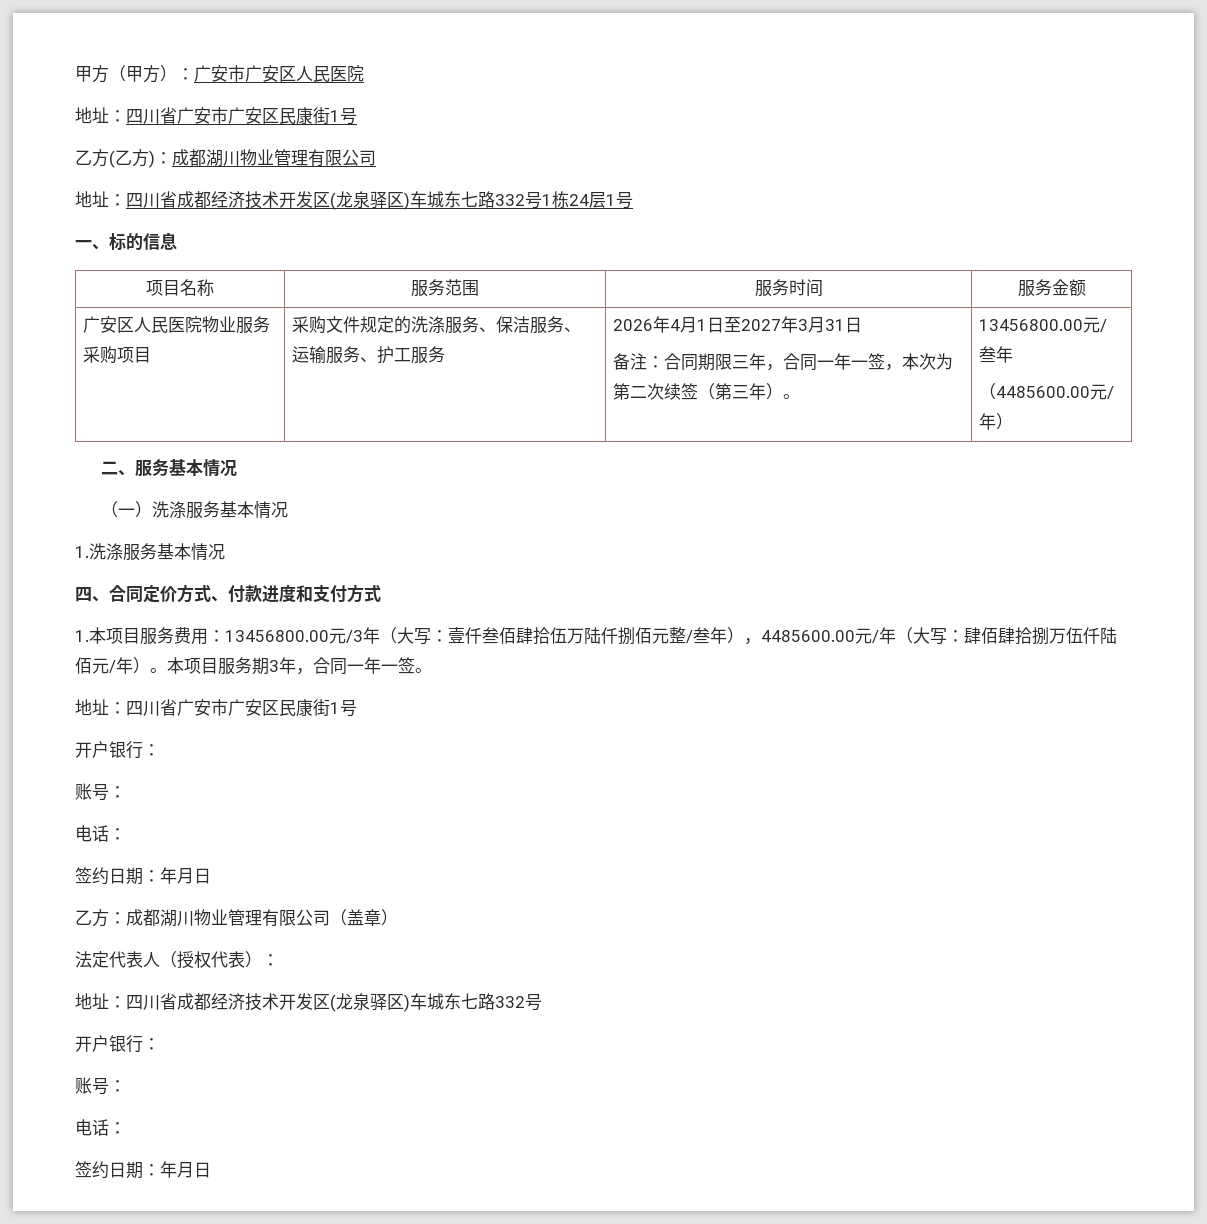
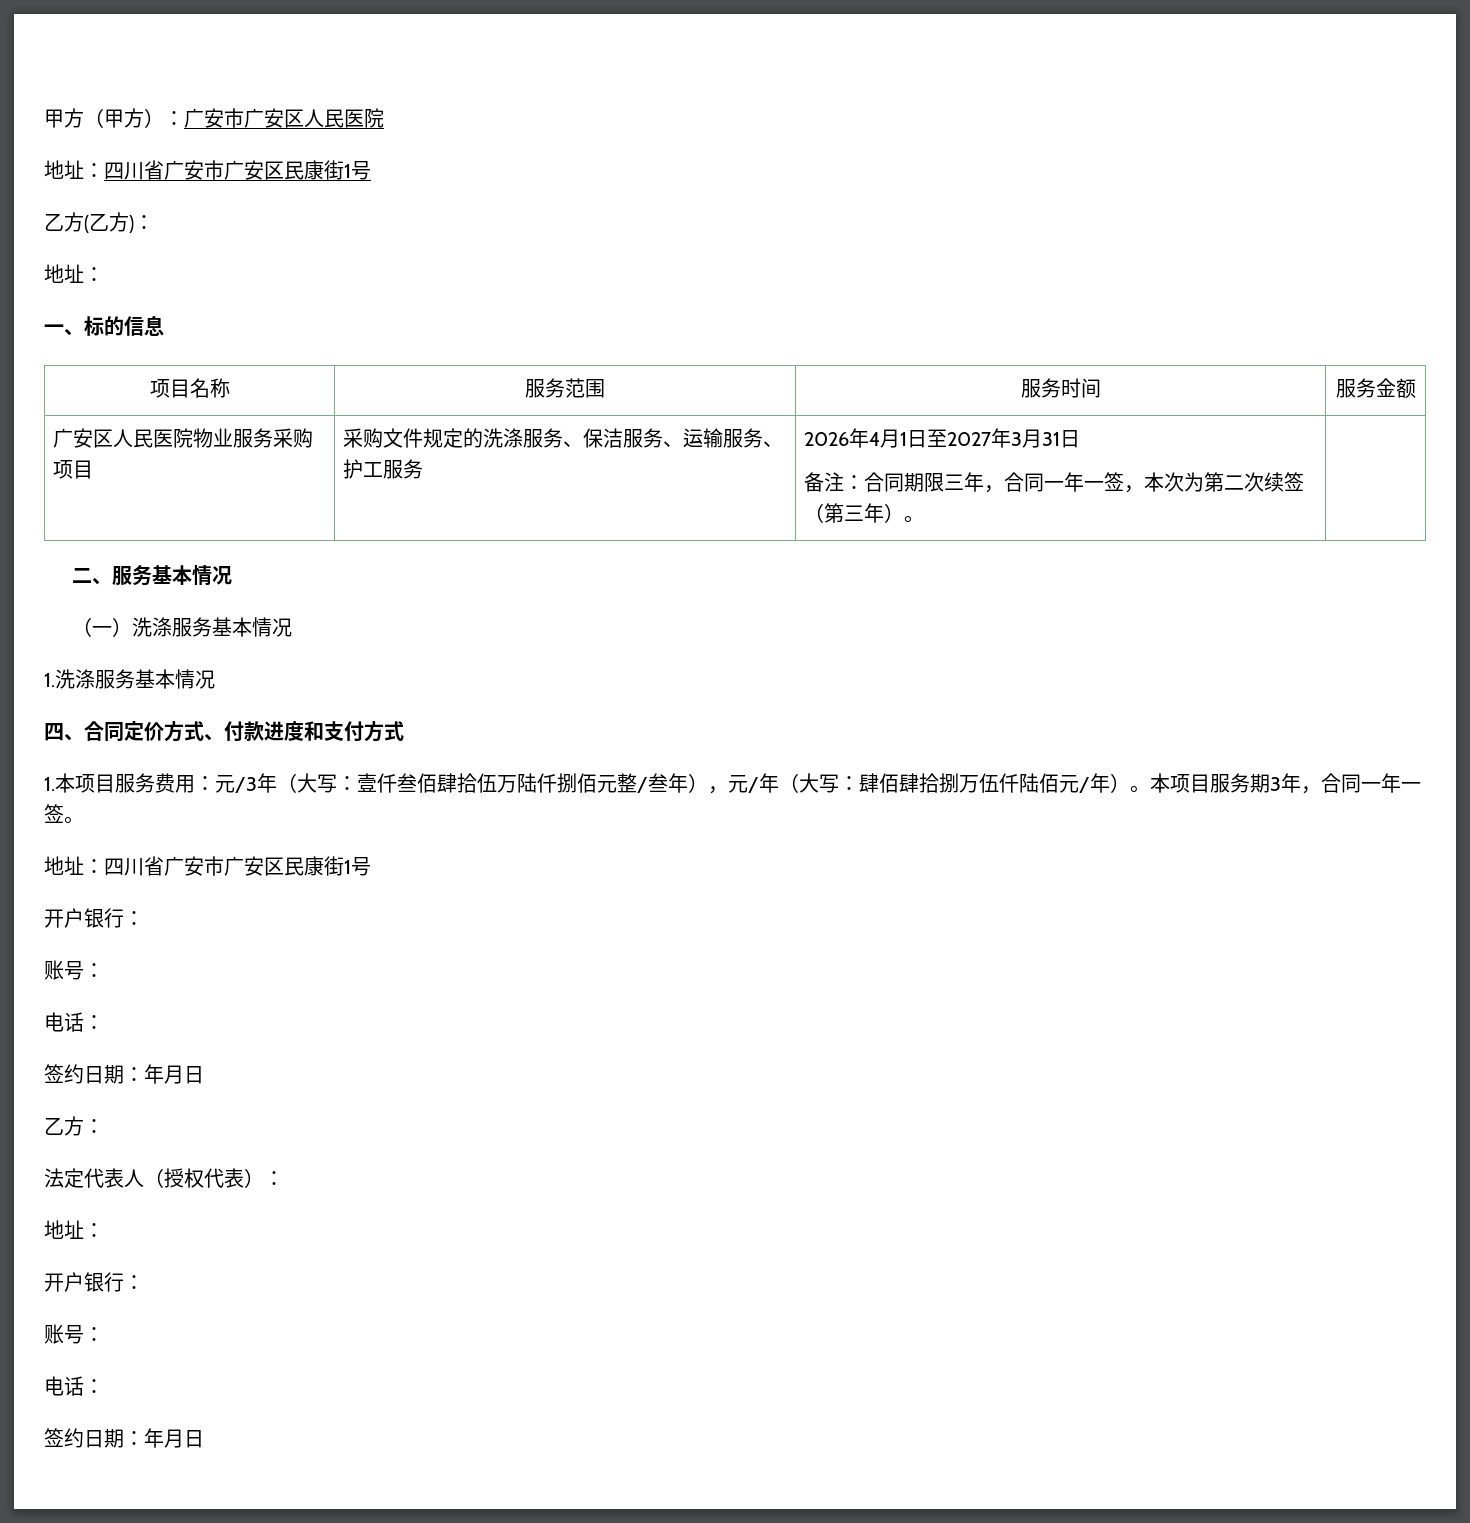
- 乙方(乙方)：成都湖川物业管理有限公司
- 地址：四川省成都经济技术开发区(龙泉驿区)车城东七路332号1栋24层1号
+ 乙方(乙方)：
+ 地址：
- 13456800.00元/叁年
- （4485600.00元/年）
- 1.本项目服务费用：13456800.00元/3年（大写：壹仟叁佰肆拾伍万陆仟捌佰元整/叁年），4485600.00元/年（大写：肆佰肆拾捌万伍仟陆佰元/年）。
+ 1.本项目服务费用：元/3年（大写：壹仟叁佰肆拾伍万陆仟捌佰元整/叁年），元/年（大写：肆佰肆拾捌万伍仟陆佰元/年）。
- 乙方：成都湖川物业管理有限公司（盖章）
+ 乙方：
  法定代表人（授权代表）：
- 地址：四川省成都经济技术开发区(龙泉驿区)车城东七路332号
+ 地址：

